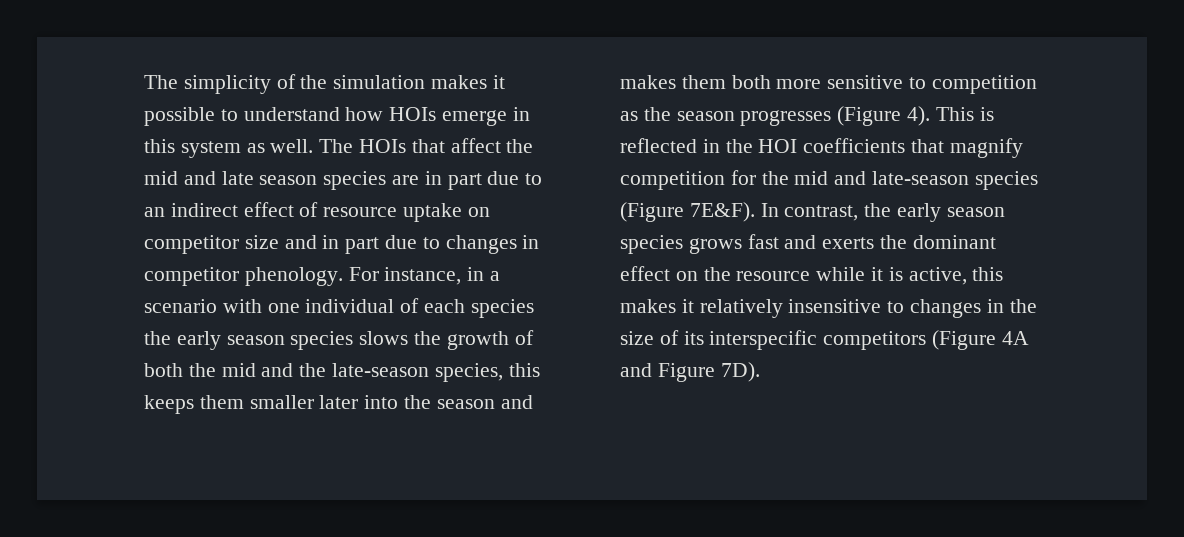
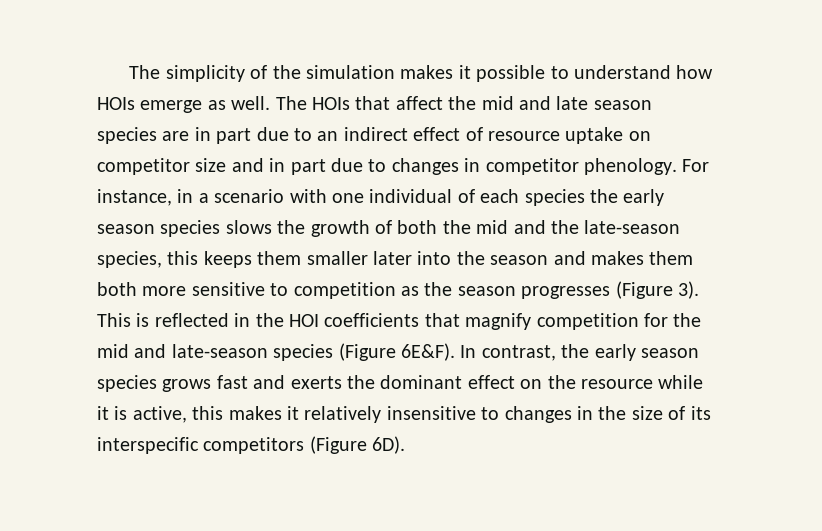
- The simplicity of the simulation makes it possible to understand how HOIs emerge in this system as well.
+ The simplicity of the simulation makes it possible to understand how HOIs emerge as well.
- For instance, in a scenario with one individual of each species the early season species slows the growth of both the mid and the late-season species, this keeps them smaller later into the season and makes them both more sensitive to competition as the season progresses (Figure 4).
+ For instance, in a scenario with one individual of each species the early season species slows the growth of both the mid and the late-season species, this keeps them smaller later into the season and makes them both more sensitive to competition as the season progresses (Figure 3).
- This is reflected in the HOI coefficients that magnify competition for the mid and late-season species (Figure 7E&F).
+ This is reflected in the HOI coefficients that magnify competition for the mid and late-season species (Figure 6E&F).
- In contrast, the early season species grows fast and exerts the dominant effect on the resource while it is active, this makes it relatively insensitive to changes in the size of its interspecific competitors (Figure 4A and Figure 7D).
+ In contrast, the early season species grows fast and exerts the dominant effect on the resource while it is active, this makes it relatively insensitive to changes in the size of its interspecific competitors (Figure 6D).

